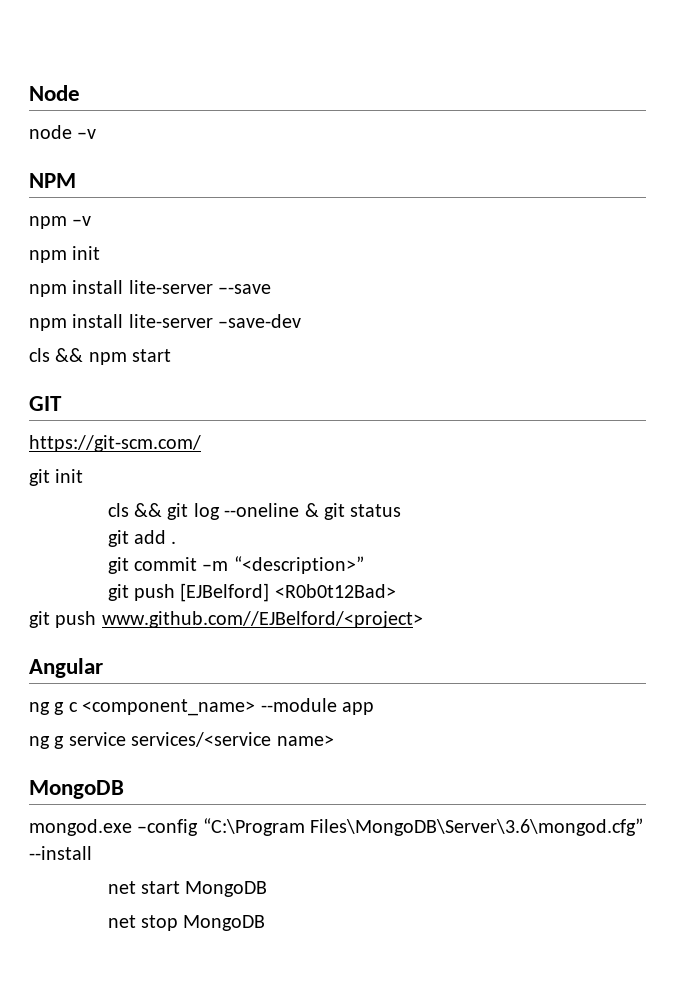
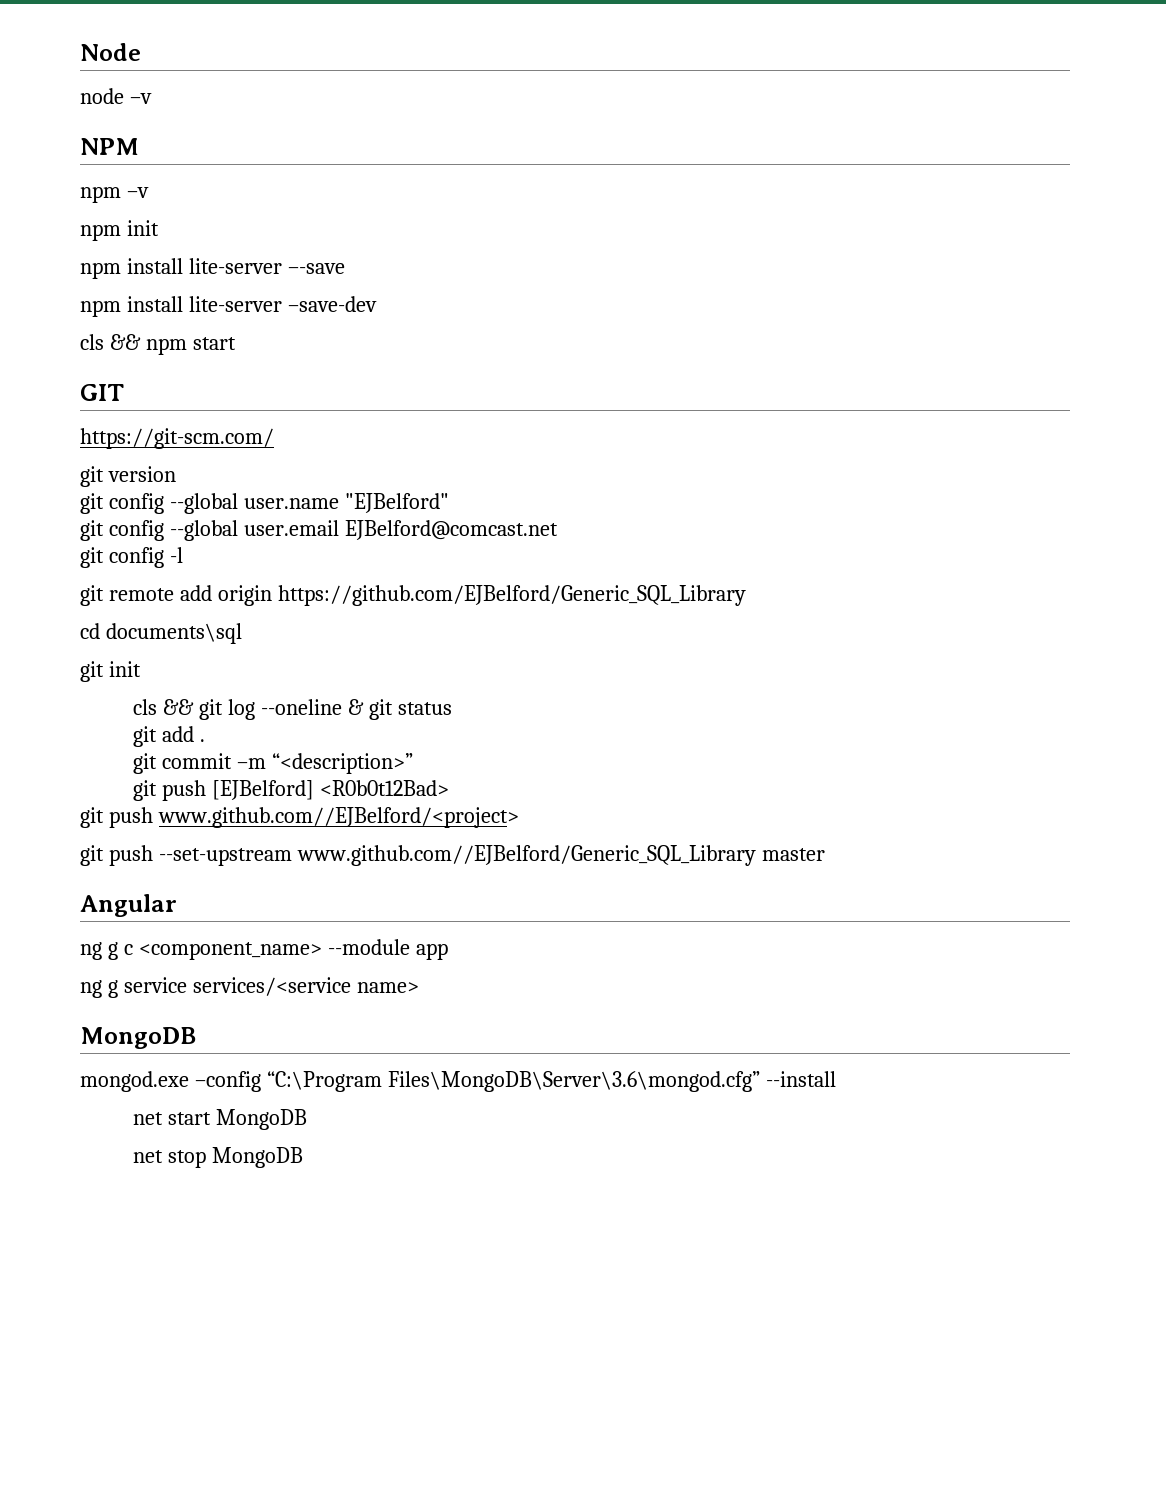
+ git version
+ git config --global user.name "EJBelford"
+ git config --global user.email EJBelford@comcast.net
+ git config -l
+ git remote add origin https://github.com/EJBelford/Generic_SQL_Library
+ cd documents\sql
+ git push --set-upstream www.github.com//EJBelford/Generic_SQL_Library master

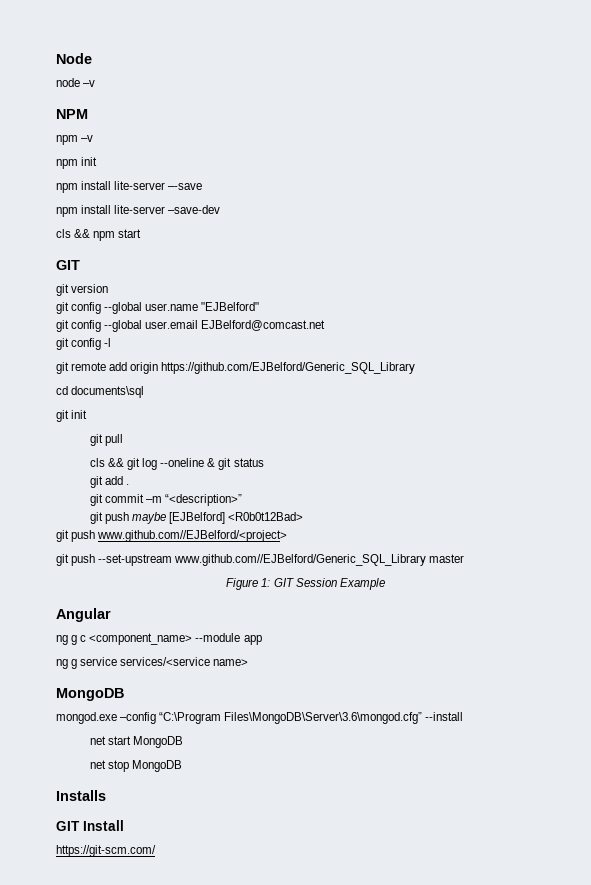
- https://git-scm.com/
+ git pull
- git push [EJBelford] <R0b0t12Bad>
+ git push maybe [EJBelford] <R0b0t12Bad>
+ Figure 1: GIT Session Example
+ Installs
+ GIT Install
+ https://git-scm.com/

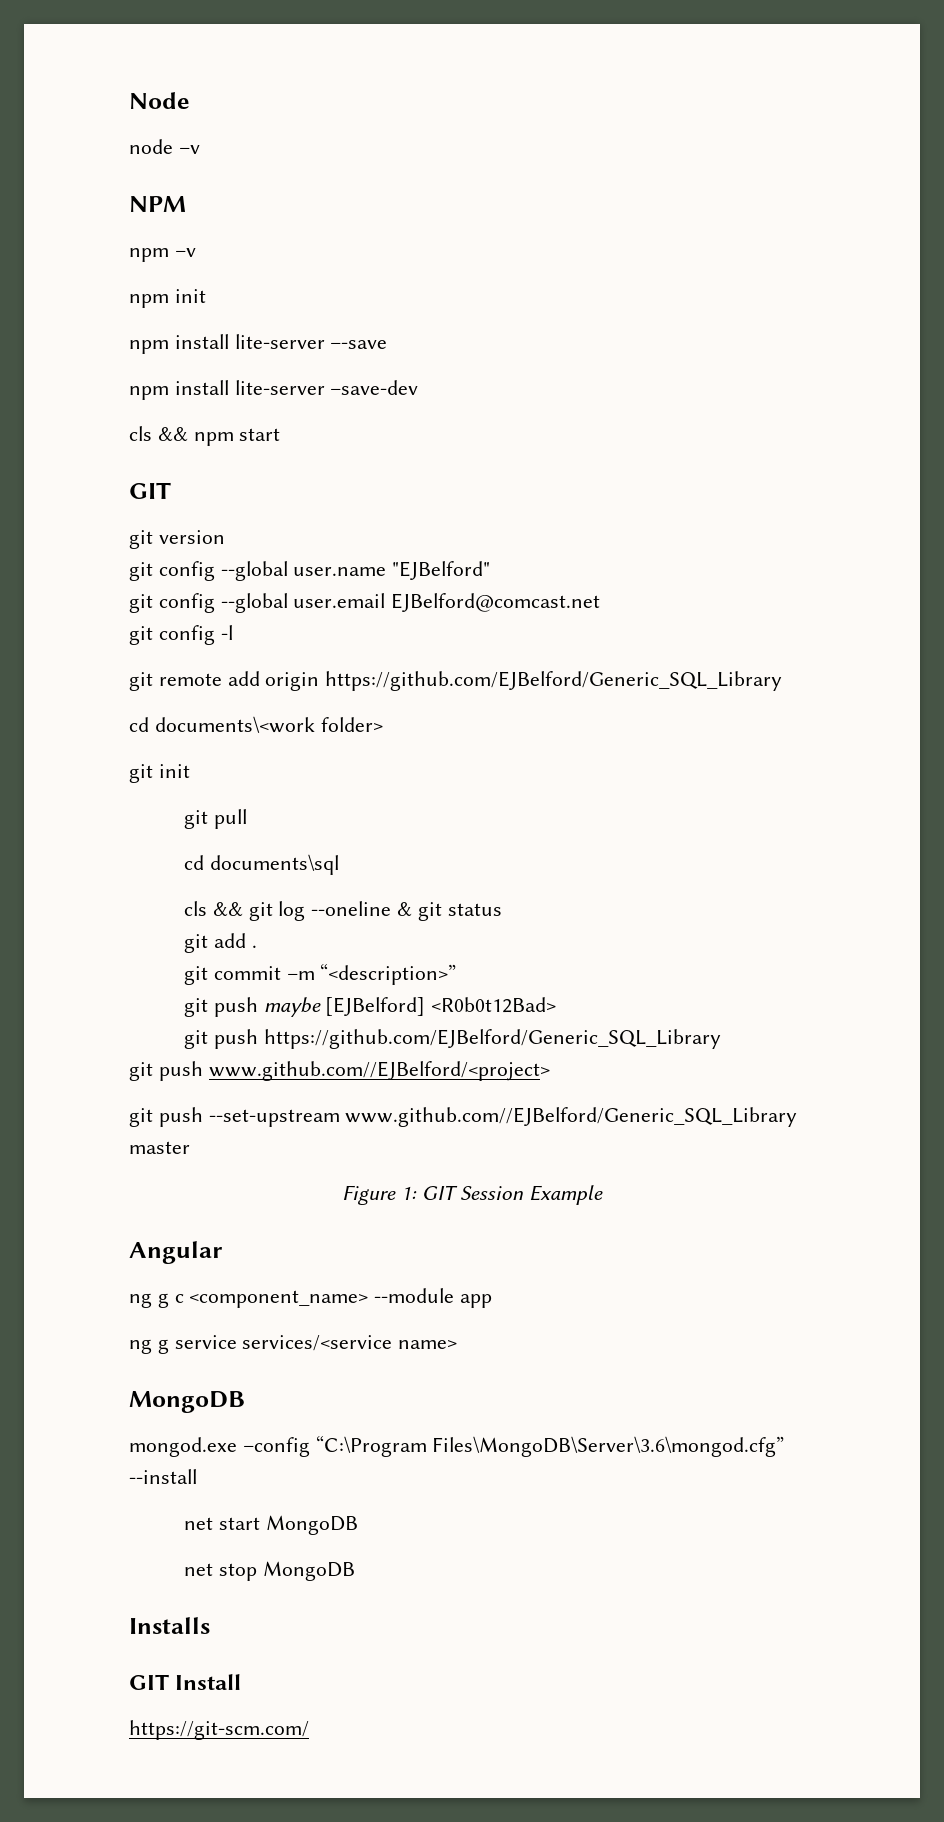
- cd documents\sql
+ cd documents\<work folder>
+ cd documents\sql
+ git push https://github.com/EJBelford/Generic_SQL_Library

